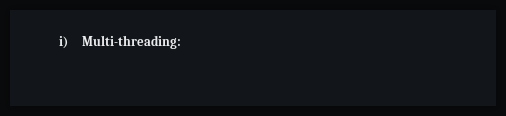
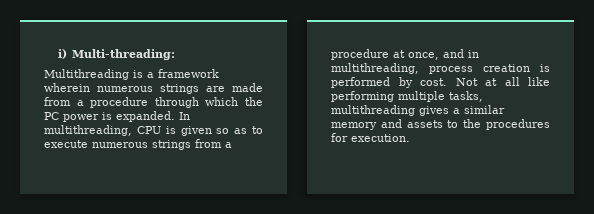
+ Multithreading is a framework wherein numerous strings are made from a procedure through which the PC power is expanded. In multithreading, CPU is given so as to execute numerous strings from a procedure at once, and in multithreading, process creation is performed by cost. Not at all like performing multiple tasks, multithreading gives a similar memory and assets to the procedures for execution.

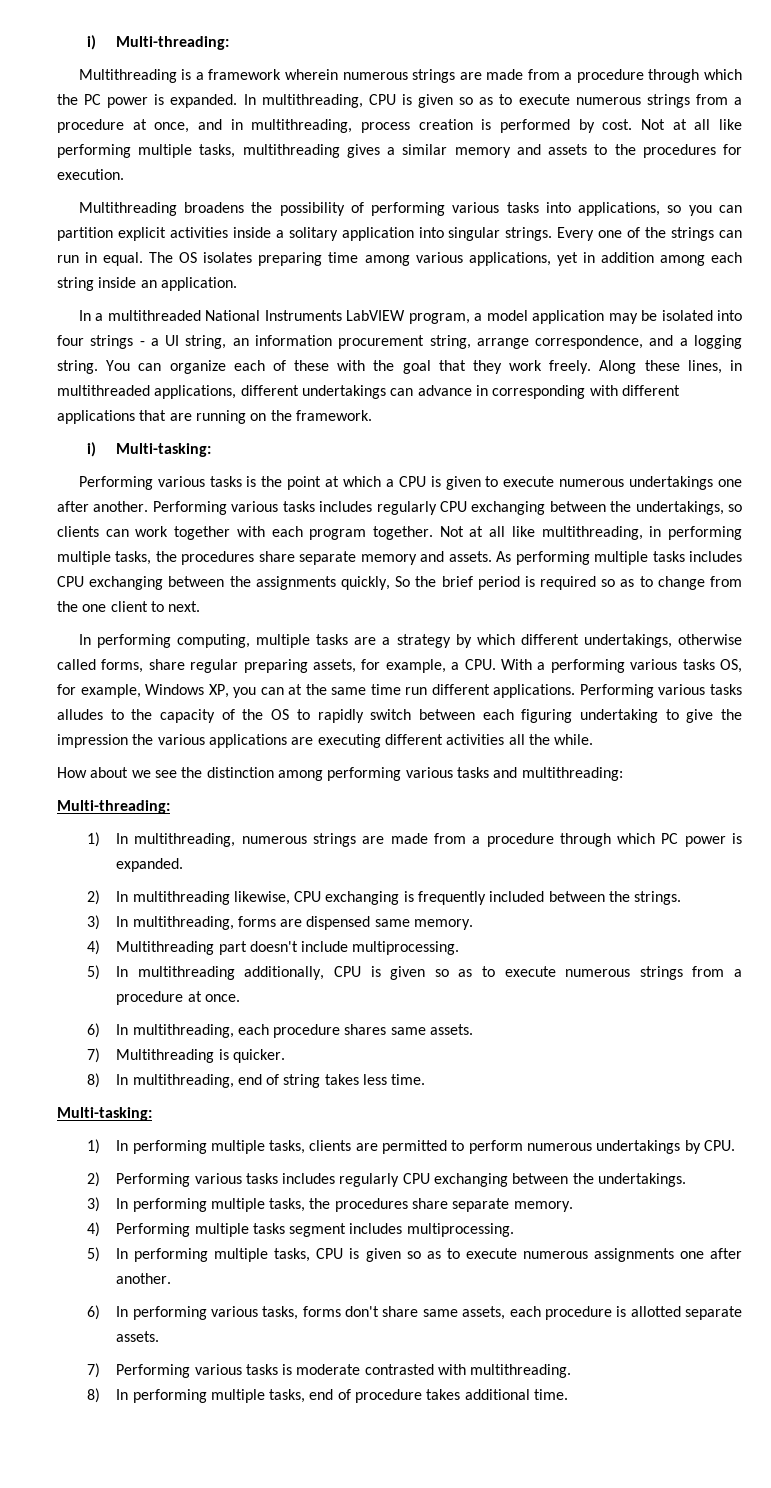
+ Multithreading broadens the possibility of performing various tasks into applications, so you can partition explicit activities inside a solitary application into singular strings. Every one of the strings can run in equal. The OS isolates preparing time among various applications, yet in addition among each string inside an application.
+ In a multithreaded National Instruments LabVIEW program, a model application may be isolated into four strings - a UI string, an information procurement string, arrange correspondence, and a logging string. You can organize each of these with the goal that they work freely. Along these lines, in multithreaded applications, different undertakings can advance in corresponding with different applications that are running on the framework.
+ i) Multi-tasking:
+ Performing various tasks is the point at which a CPU is given to execute numerous undertakings one after another. Performing various tasks includes regularly CPU exchanging between the undertakings, so clients can work together with each program together. Not at all like multithreading, in performing multiple tasks, the procedures share separate memory and assets. As performing multiple tasks includes CPU exchanging between the assignments quickly, So the brief period is required so as to change from the one client to next.
+ In performing computing, multiple tasks are a strategy by which different undertakings, otherwise called forms, share regular preparing assets, for example, a CPU. With a performing various tasks OS, for example, Windows XP, you can at the same time run different applications. Performing various tasks alludes to the capacity of the OS to rapidly switch between each figuring undertaking to give the impression the various applications are executing different activities all the while.
+ How about we see the distinction among performing various tasks and multithreading:
+ Multi-threading:
+ 1) In multithreading, numerous strings are made from a procedure through which PC power is expanded.
+ 2) In multithreading likewise, CPU exchanging is frequently included between the strings.
+ 3) In multithreading, forms are dispensed same memory.
+ 4) Multithreading part doesn't include multiprocessing.
+ 5) In multithreading additionally, CPU is given so as to execute numerous strings from a procedure at once.
+ 6) In multithreading, each procedure shares same assets.
+ 7) Multithreading is quicker.
+ 8) In multithreading, end of string takes less time.
+ Multi-tasking:
+ 1) In performing multiple tasks, clients are permitted to perform numerous undertakings by CPU.
+ 2) Performing various tasks includes regularly CPU exchanging between the undertakings.
+ 3) In performing multiple tasks, the procedures share separate memory.
+ 4) Performing multiple tasks segment includes multiprocessing.
+ 5) In performing multiple tasks, CPU is given so as to execute numerous assignments one after another.
+ 6) In performing various tasks, forms don't share same assets, each procedure is allotted separate assets.
+ 7) Performing various tasks is moderate contrasted with multithreading.
+ 8) In performing multiple tasks, end of procedure takes additional time.

